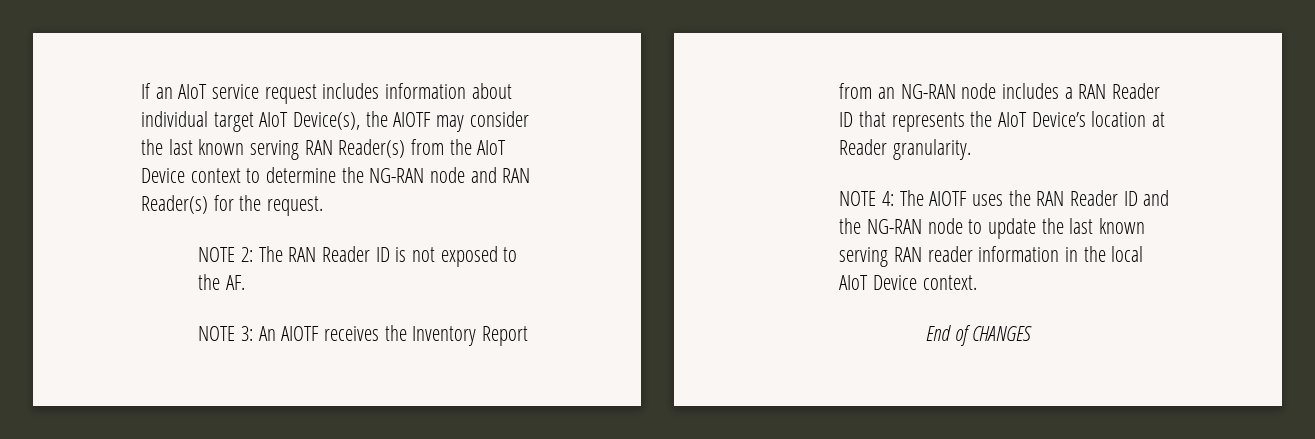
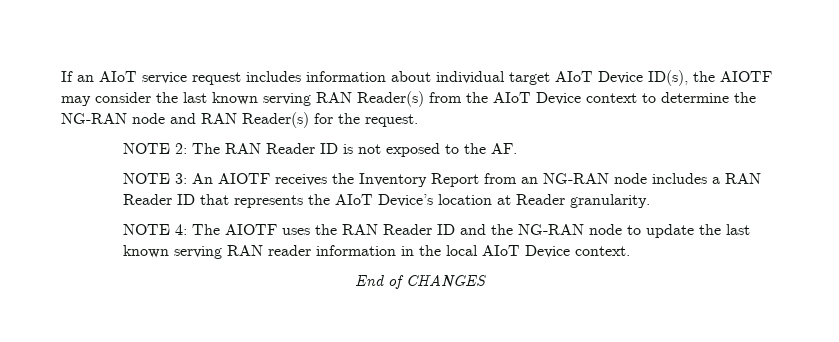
- If an AIoT service request includes information about individual target AIoT Device(s), the AIOTF may consider the last known serving RAN Reader(s) from the AIoT Device context to determine the NG-RAN node and RAN Reader(s) for the request.
+ If an AIoT service request includes information about individual target AIoT Device ID(s), the AIOTF may consider the last known serving RAN Reader(s) from the AIoT Device context to determine the NG-RAN node and RAN Reader(s) for the request.

